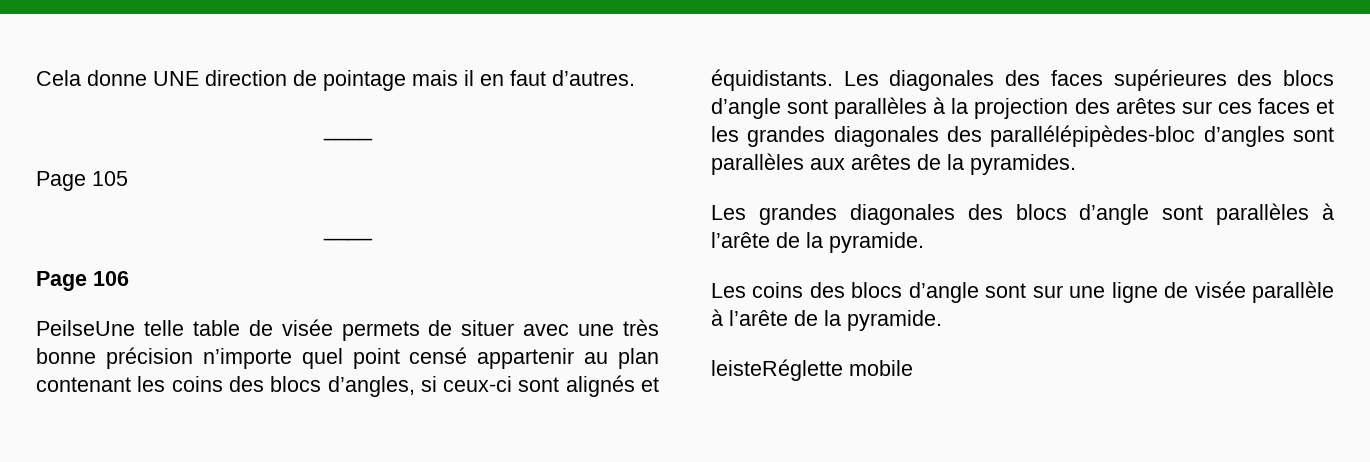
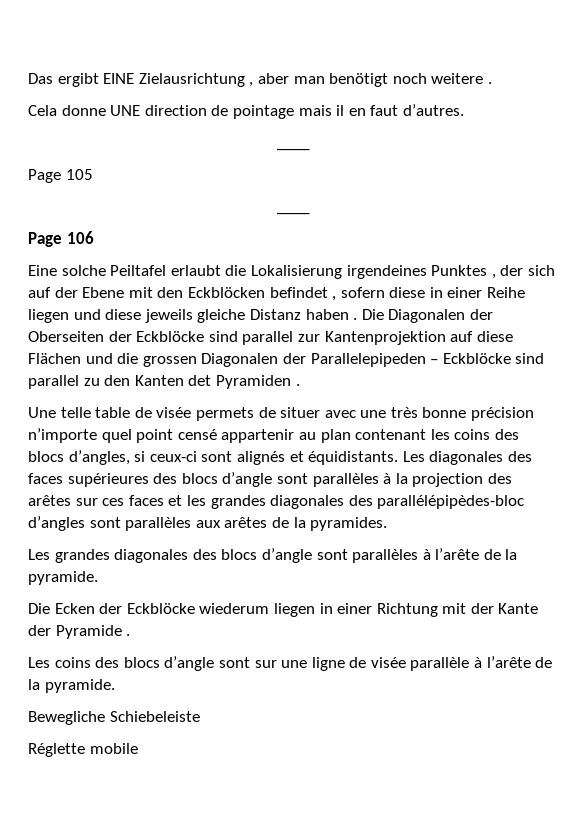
+ Das ergibt EINE Zielausrichtung , aber man benötigt noch weitere .
- PeilseUne telle table de visée permets de situer avec une très bonne précision n’importe quel point censé appartenir au plan contenant les coins des blocs d’angles, si ceux-ci sont alignés et équidistants.
+ Eine solche Peiltafel erlaubt die Lokalisierung irgendeines Punktes , der sich auf der Ebene mit den Eckblöcken befindet , sofern diese in einer Reihe liegen und diese jeweils gleiche Distanz haben . Die Diagonalen der Oberseiten der Eckblöcke sind parallel zur Kantenprojektion auf diese Flächen und die grossen Diagonalen der Parallelepipeden – Eckblöcke sind parallel zu den Kanten det Pyramiden .
+ Une telle table de visée permets de situer avec une très bonne précision n’importe quel point censé appartenir au plan contenant les coins des blocs d’angles, si ceux-ci sont alignés et équidistants.
+ Die Ecken der Eckblöcke wiederum liegen in einer Richtung mit der Kante der Pyramide .
- leisteRéglette mobile
+ Bewegliche Schiebeleiste
+ Réglette mobile

